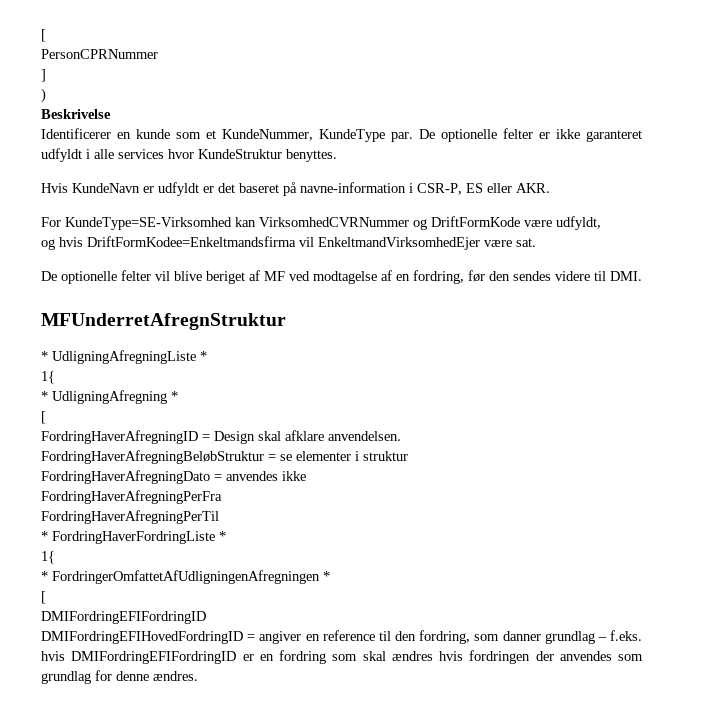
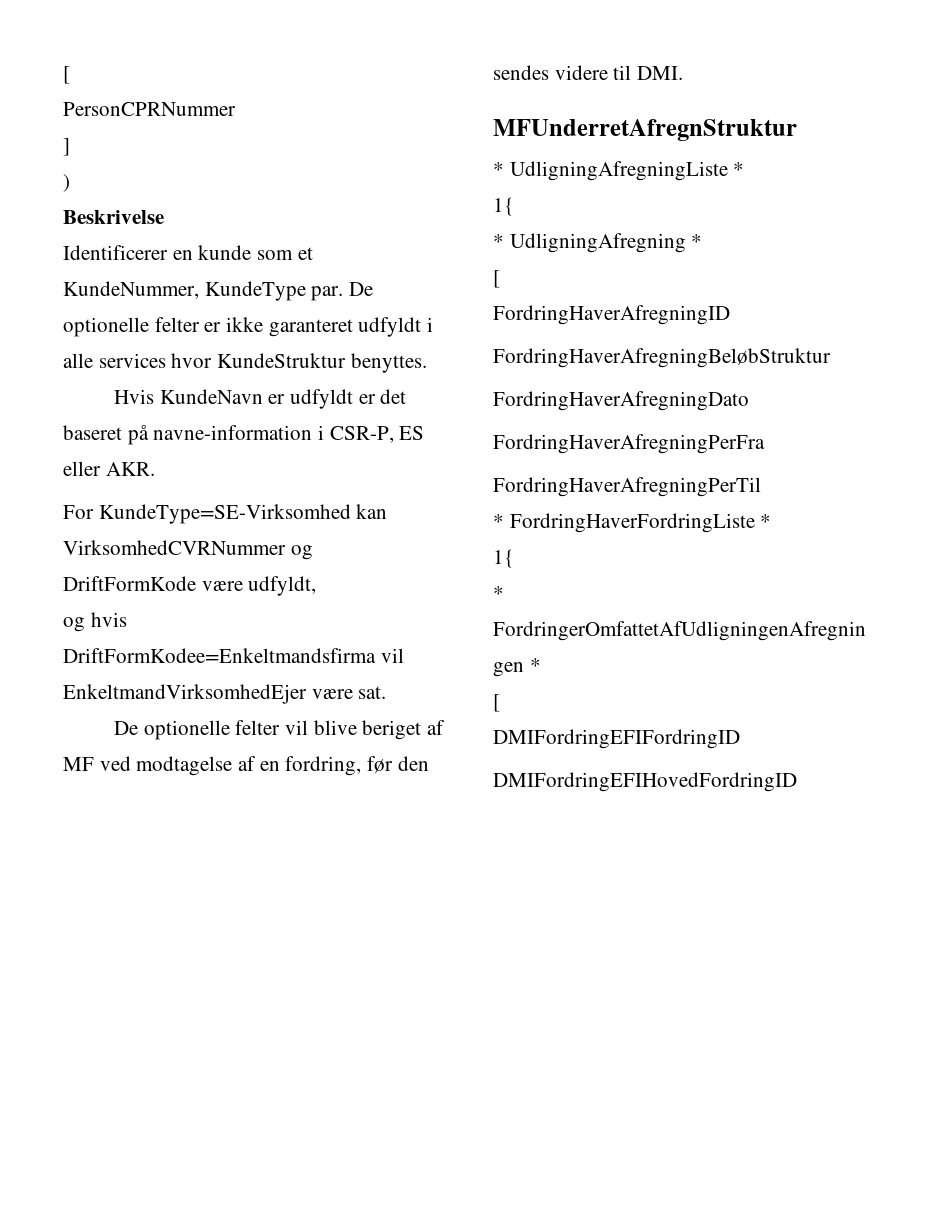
- FordringHaverAfregningID = Design skal afklare anvendelsen.
- FordringHaverAfregningBeløbStruktur = se elementer i struktur
- FordringHaverAfregningDato = anvendes ikke
+ FordringHaverAfregningID
+ FordringHaverAfregningBeløbStruktur
+ FordringHaverAfregningDato
- DMIFordringEFIHovedFordringID = angiver en reference til den fordring, som danner grundlag – f.eks. hvis DMIFordringEFIFordringID er en fordring som skal ændres hvis fordringen der anvendes som grundlag for denne ændres.
+ DMIFordringEFIHovedFordringID

